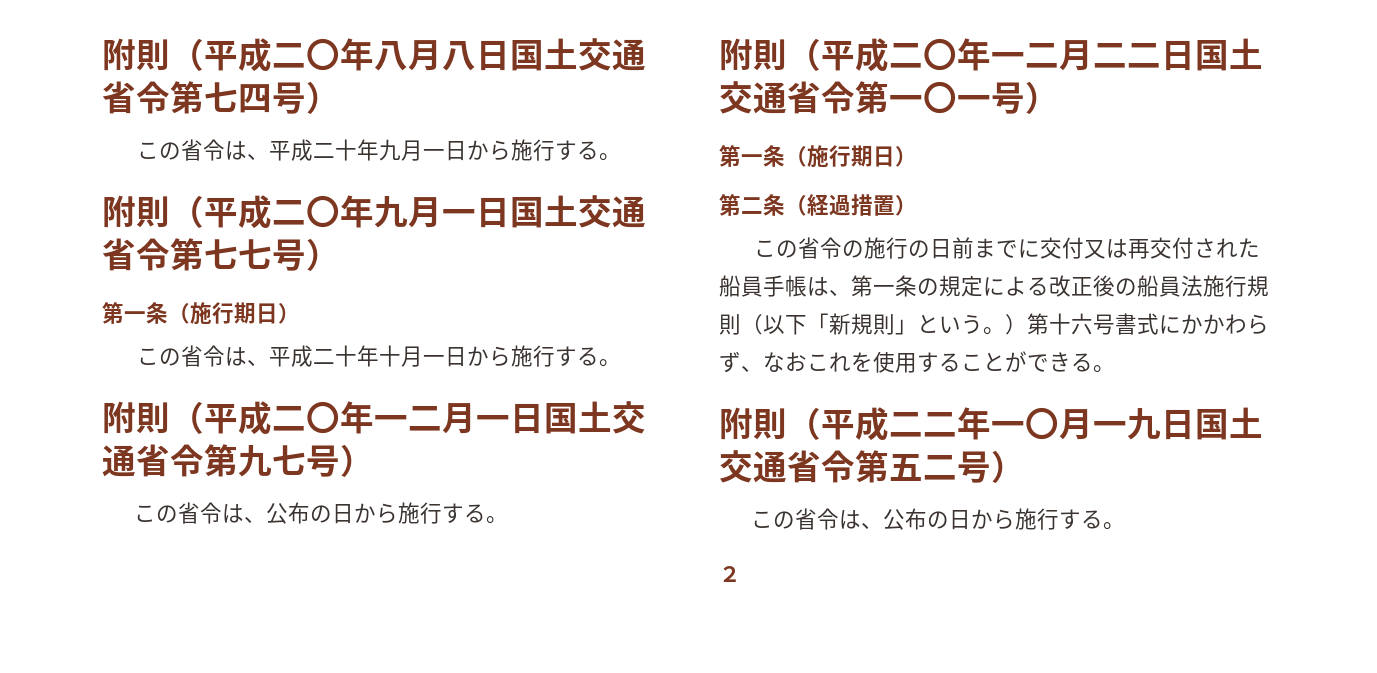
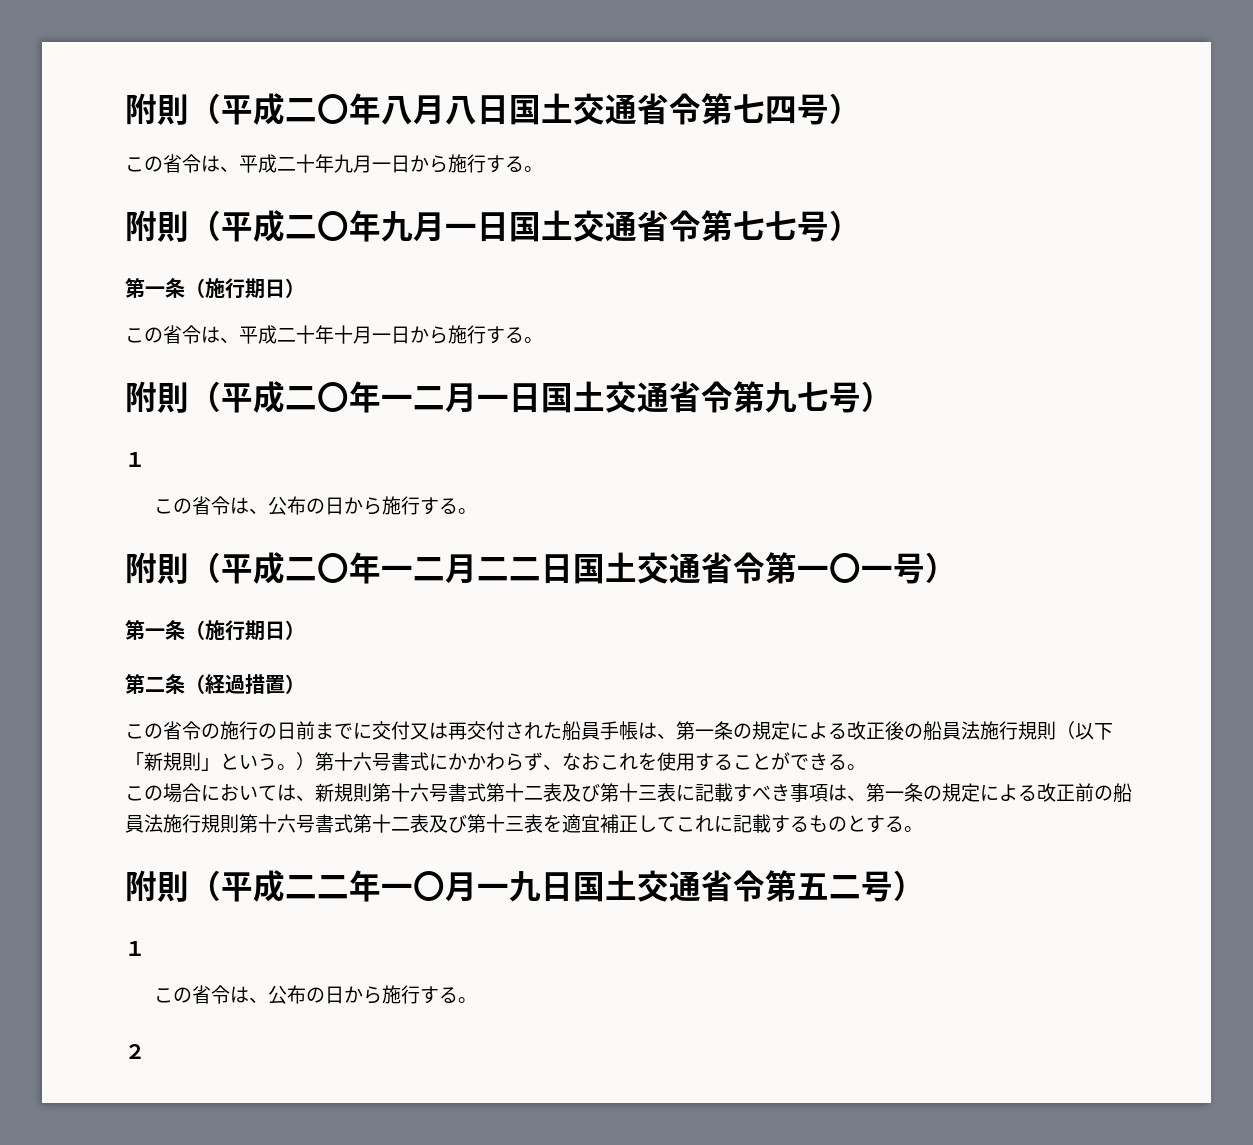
  附則（平成二〇年一二月一日国土交通省令第九七号）
+ １
+ この場合においては、新規則第十六号書式第十二表及び第十三表に記載すべき事項は、第一条の規定による改正前の船員法施行規則第十六号書式第十二表及び第十三表を適宜補正してこれに記載するものとする。
  附則（平成二二年一〇月一九日国土交通省令第五二号）
+ １

